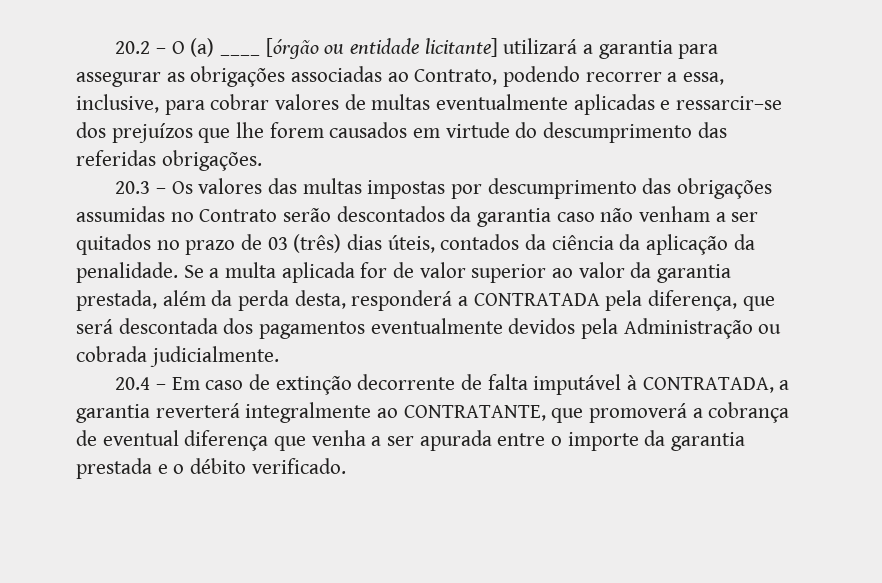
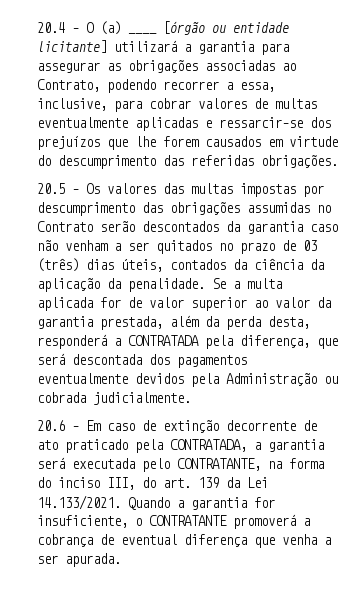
- 20.2 – O (a) ____ [órgão ou entidade licitante] utilizará a garantia para assegurar as obrigações associadas ao Contrato, podendo recorrer a essa, inclusive, para cobrar valores de multas eventualmente aplicadas e ressarcir–se dos prejuízos que lhe forem causados em virtude do descumprimento das referidas obrigações.
+ 20.4 – O (a) ____ [órgão ou entidade licitante] utilizará a garantia para assegurar as obrigações associadas ao Contrato, podendo recorrer a essa, inclusive, para cobrar valores de multas eventualmente aplicadas e ressarcir–se dos prejuízos que lhe forem causados em virtude do descumprimento das referidas obrigações.
- 20.3 – Os valores das multas impostas por descumprimento das obrigações assumidas no Contrato serão descontados da garantia caso não venham a ser quitados no prazo de 03 (três) dias úteis, contados da ciência da aplicação da penalidade.
+ 20.5 – Os valores das multas impostas por descumprimento das obrigações assumidas no Contrato serão descontados da garantia caso não venham a ser quitados no prazo de 03 (três) dias úteis, contados da ciência da aplicação da penalidade.
- 20.4 – Em caso de extinção decorrente de falta imputável à CONTRATADA, a garantia reverterá integralmente ao CONTRATANTE, que promoverá a cobrança de eventual diferença que venha a ser apurada entre o importe da garantia prestada e o débito verificado.
+ 20.6 – Em caso de extinção decorrente de ato praticado pela CONTRATADA, a garantia será executada pelo CONTRATANTE, na forma do inciso III, do art. 139 da Lei 14.133/2021. Quando a garantia for insuficiente, o CONTRATANTE promoverá a cobrança de eventual diferença que venha a ser apurada.

